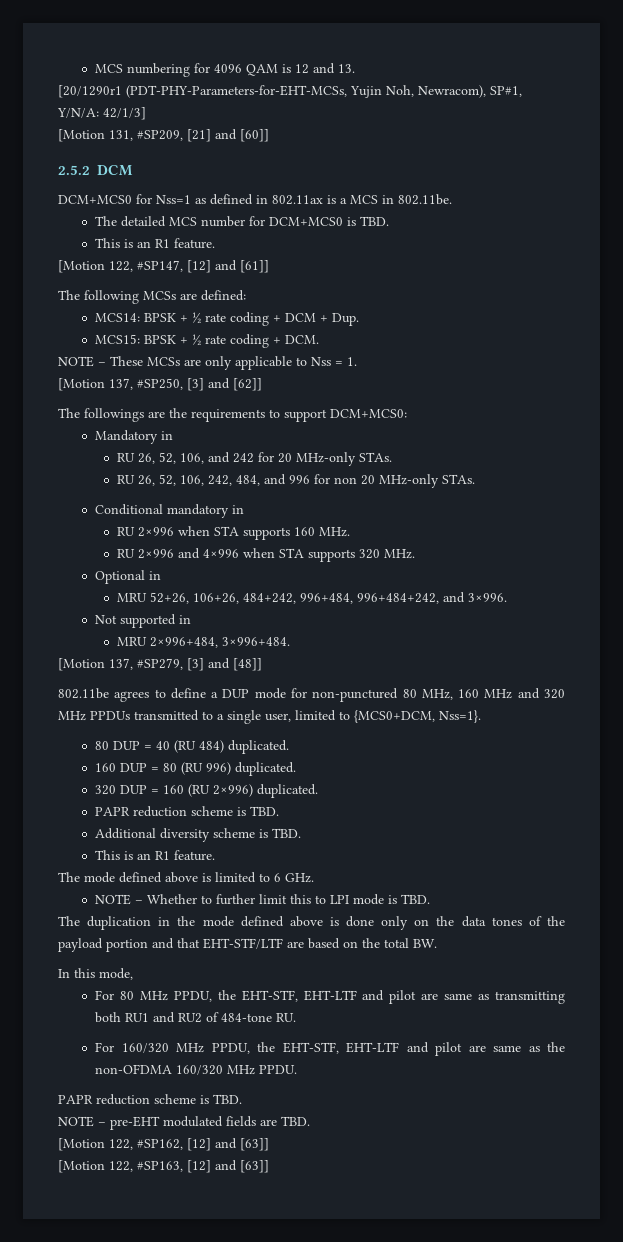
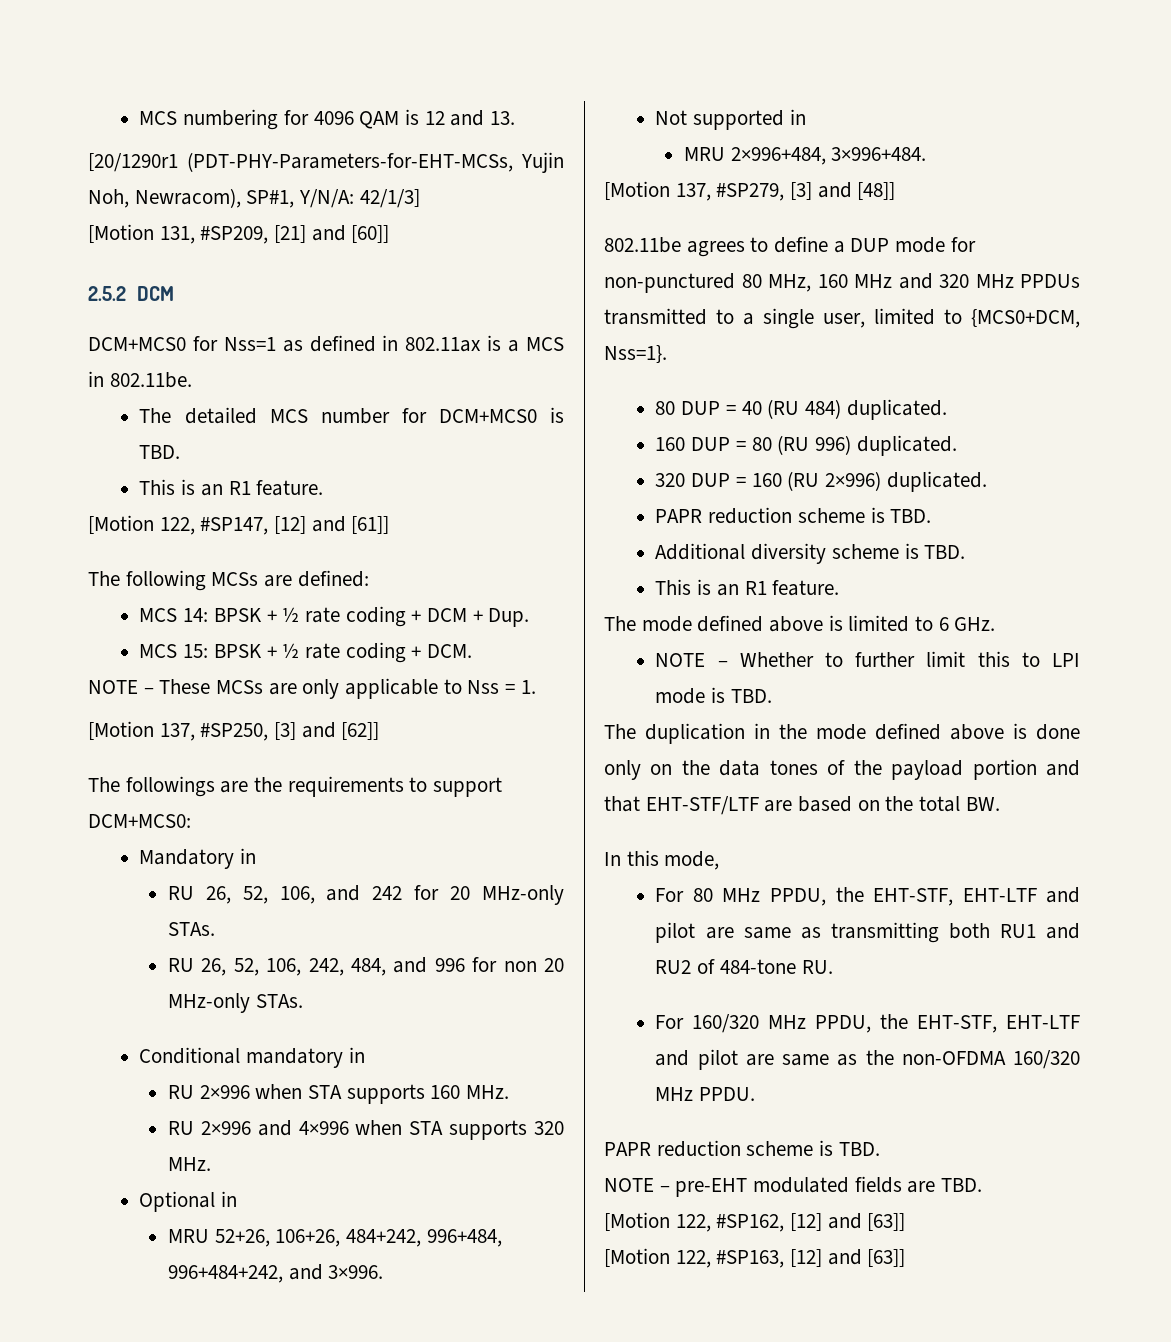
- MCS14: BPSK + ½ rate coding + DCM + Dup.
+ MCS 14: BPSK + ½ rate coding + DCM + Dup.
- MCS15: BPSK + ½ rate coding + DCM.
+ MCS 15: BPSK + ½ rate coding + DCM.

